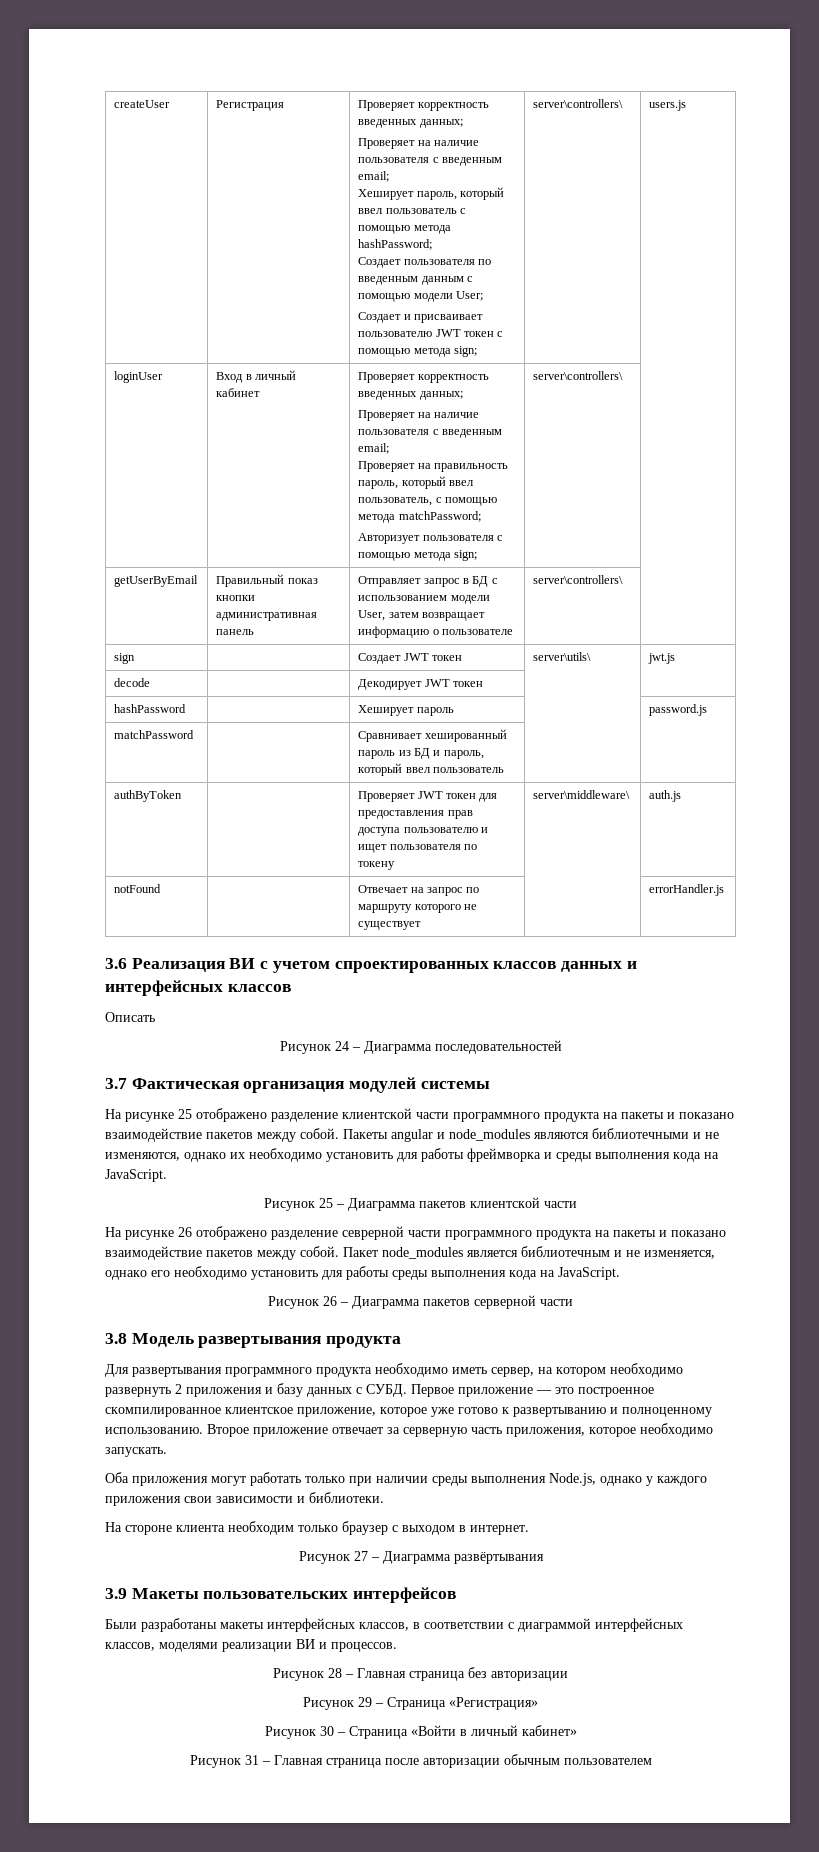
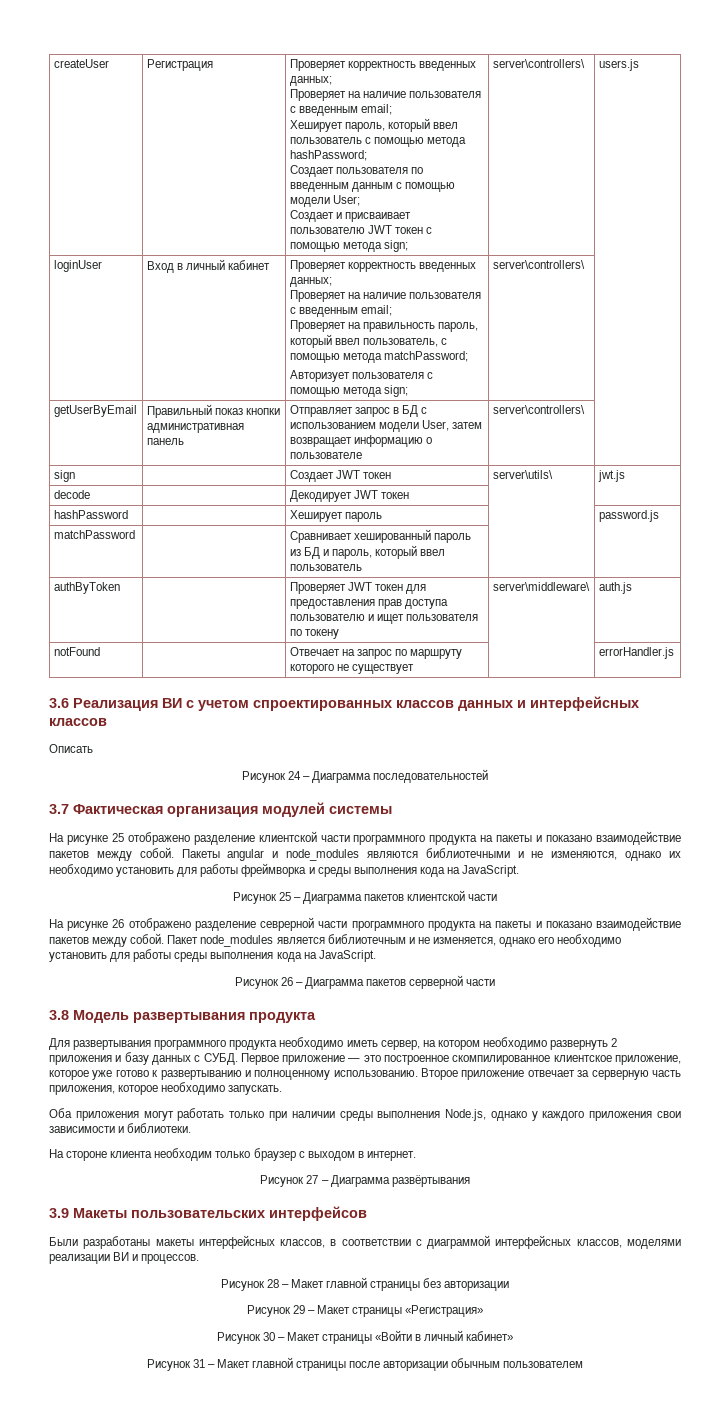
- Рисунок 28 – Главная страница без авторизации
+ Рисунок 28 – Макет главной страницы без авторизации
- Рисунок 29 – Страница «Регистрация»
+ Рисунок 29 – Макет страницы «Регистрация»
- Рисунок 30 – Страница «Войти в личный кабинет»
+ Рисунок 30 – Макет страницы «Войти в личный кабинет»
- Рисунок 31 – Главная страница после авторизации обычным пользователем
+ Рисунок 31 – Макет главной страницы после авторизации обычным пользователем

